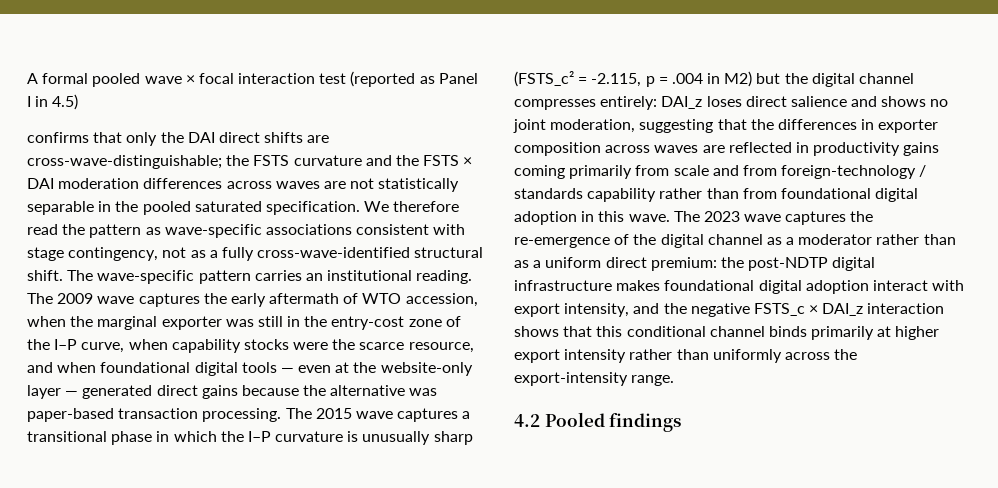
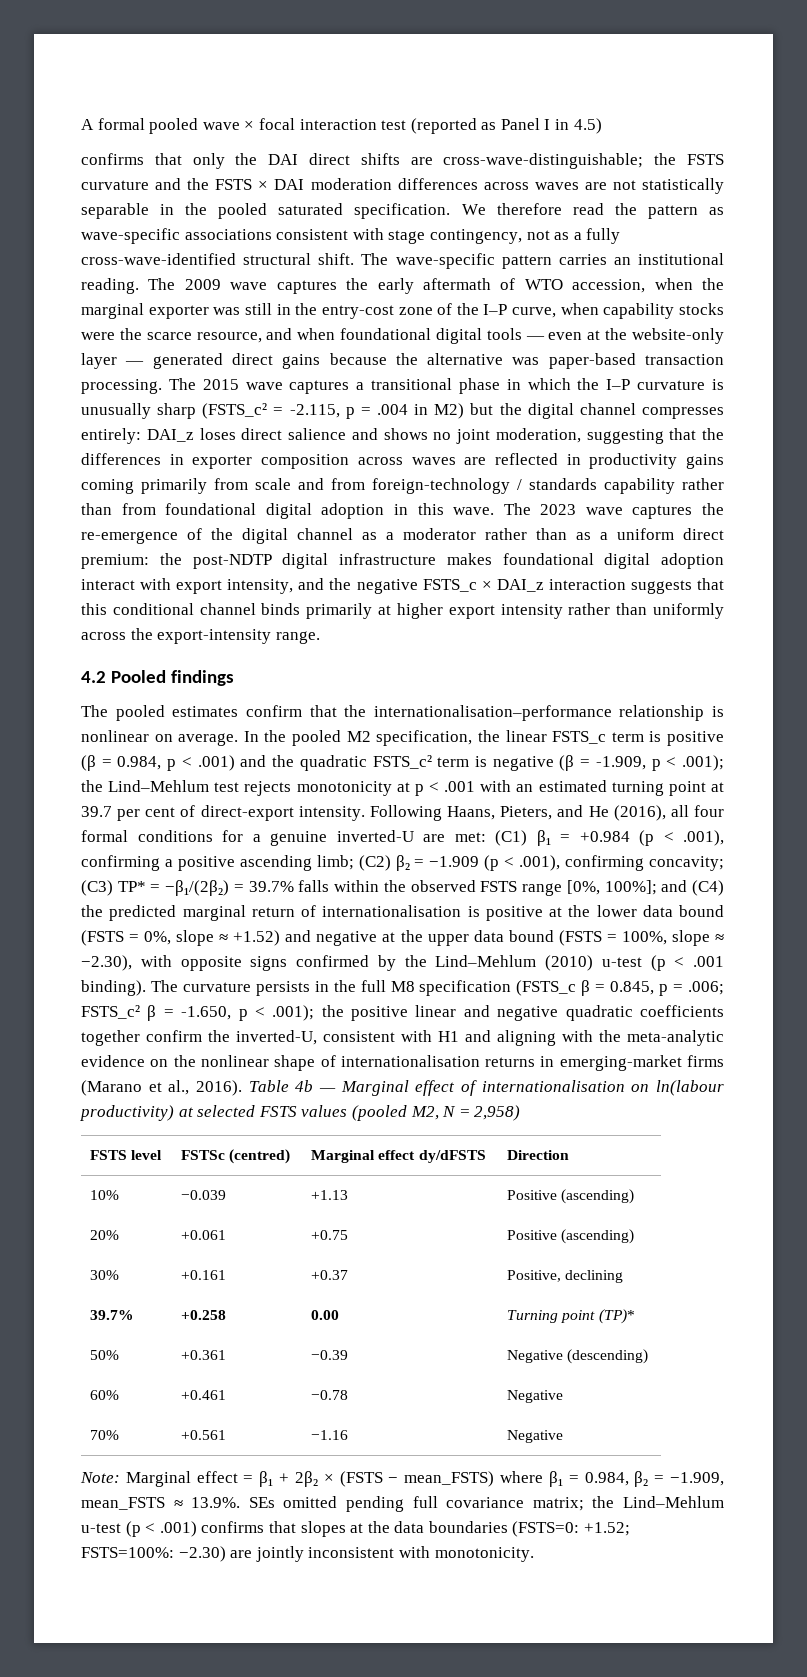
- The 2023 wave captures the re-emergence of the digital channel as a moderator rather than as a uniform direct premium: the post-NDTP digital infrastructure makes foundational digital adoption interact with export intensity, and the negative FSTS_c × DAI_z interaction shows that this conditional channel binds primarily at higher export intensity rather than uniformly across the export-intensity range.
+ The 2023 wave captures the re-emergence of the digital channel as a moderator rather than as a uniform direct premium: the post-NDTP digital infrastructure makes foundational digital adoption interact with export intensity, and the negative FSTS_c × DAI_z interaction suggests that this conditional channel binds primarily at higher export intensity rather than uniformly across the export-intensity range.
+ The pooled estimates confirm that the internationalisation–performance relationship is nonlinear on average. In the pooled M2 specification, the linear FSTS_c term is positive (β = 0.984, p < .001) and the quadratic FSTS_c² term is negative (β = -1.909, p < .001); the Lind–Mehlum test rejects monotonicity at p < .001 with an estimated turning point at 39.7 per cent of direct-export intensity. Following Haans, Pieters, and He (2016), all four formal conditions for a genuine inverted-U are met: (C1) β₁ = +0.984 (p < .001), confirming a positive ascending limb; (C2) β₂ = −1.909 (p < .001), confirming concavity; (C3) TP* = −β₁/(2β₂) = 39.7% falls within the observed FSTS range [0%, 100%]; and (C4) the predicted marginal return of internationalisation is positive at the lower data bound (FSTS = 0%, slope ≈ +1.52) and negative at the upper data bound (FSTS = 100%, slope ≈ −2.30), with opposite signs confirmed by the Lind–Mehlum (2010) u-test (p < .001 binding). The curvature persists in the full M8 specification (FSTS_c β = 0.845, p = .006; FSTS_c² β = -1.650, p < .001); the positive linear and negative quadratic coefficients together confirm the inverted-U, consistent with H1 and aligning with the meta-analytic evidence on the nonlinear shape of internationalisation returns in emerging-market firms (Marano et al., 2016). Table 4b — Marginal effect of internationalisation on ln(labour productivity) at selected FSTS values (pooled M2, N = 2,958)
+ FSTS level | FSTSc (centred) | Marginal effect dy/dFSTS | Direction
+ 10% | −0.039 | +1.13 | Positive (ascending)
+ 20% | +0.061 | +0.75 | Positive (ascending)
+ 30% | +0.161 | +0.37 | Positive, declining
+ 39.7% | +0.258 | 0.00 | Turning point (TP)*
+ 50% | +0.361 | −0.39 | Negative (descending)
+ 60% | +0.461 | −0.78 | Negative
+ 70% | +0.561 | −1.16 | Negative
+ Note: Marginal effect = β₁ + 2β₂ × (FSTS − mean_FSTS) where β₁ = 0.984, β₂ = −1.909, mean_FSTS ≈ 13.9%. SEs omitted pending full covariance matrix; the Lind–Mehlum u-test (p < .001) confirms that slopes at the data boundaries (FSTS=0: +1.52; FSTS=100%: −2.30) are jointly inconsistent with monotonicity.

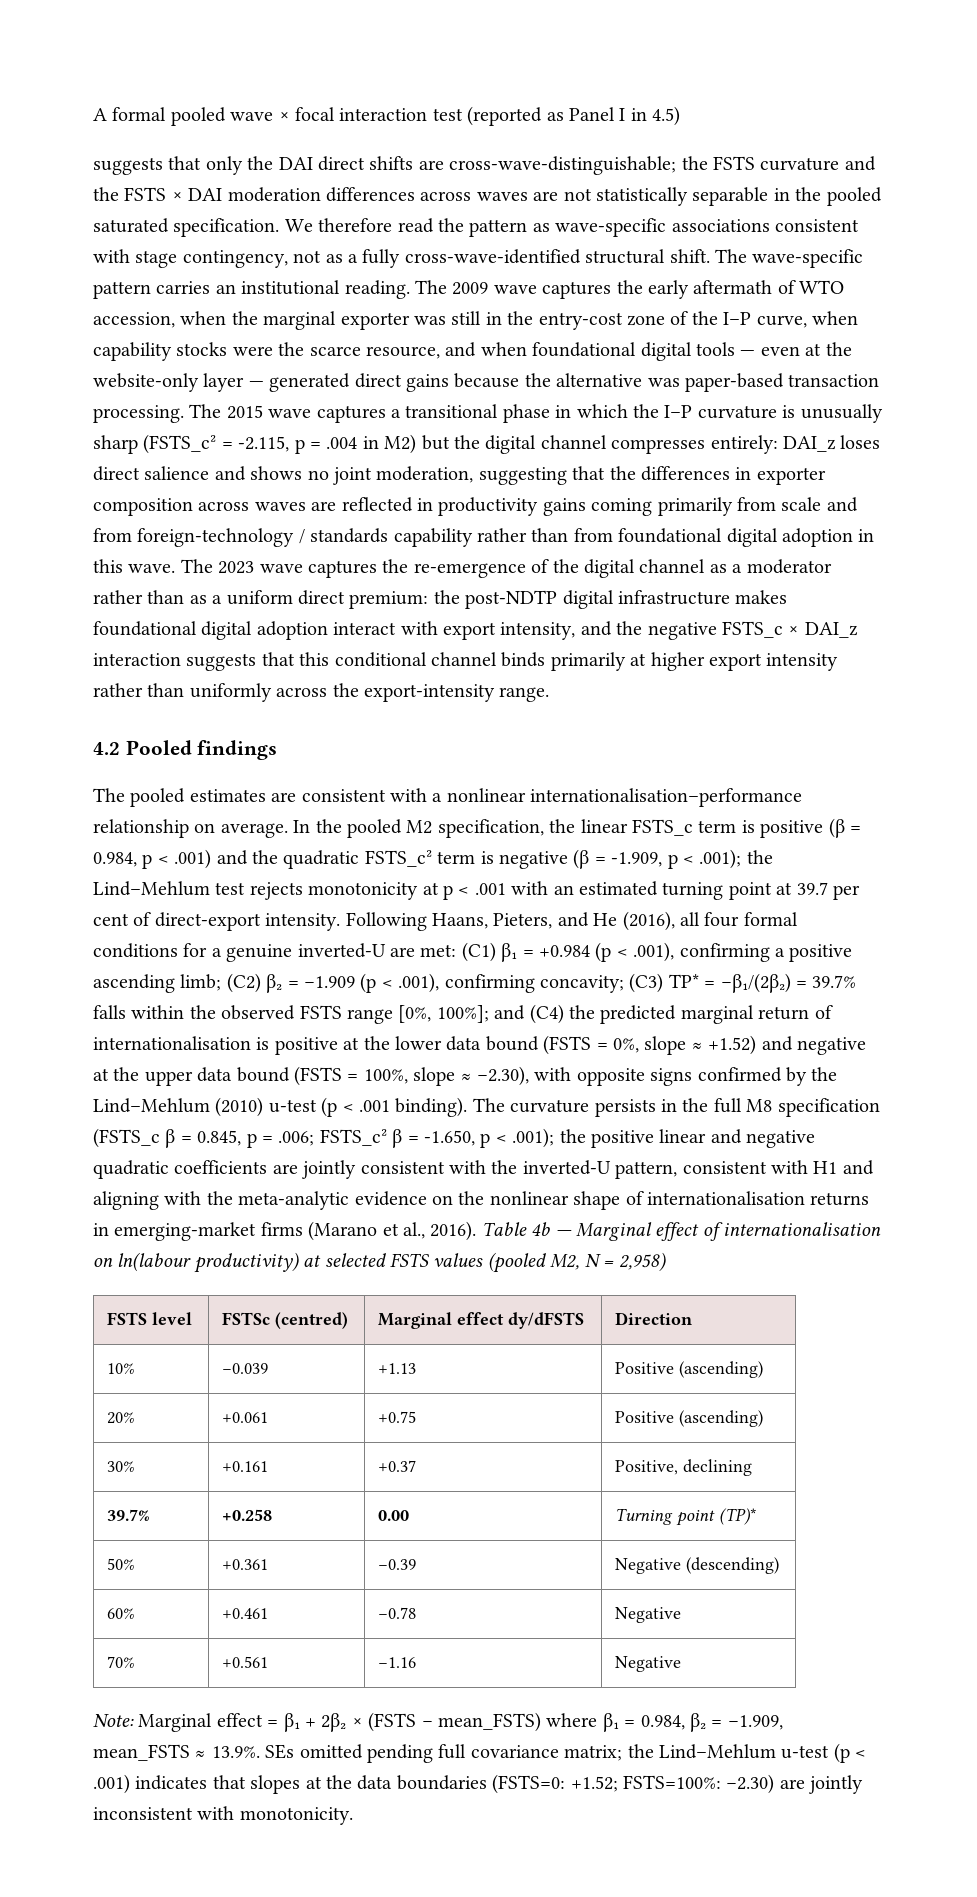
- confirms that only the DAI direct shifts are cross-wave-distinguishable; the FSTS curvature and the FSTS × DAI moderation differences across waves are not statistically separable in the pooled saturated specification.
+ suggests that only the DAI direct shifts are cross-wave-distinguishable; the FSTS curvature and the FSTS × DAI moderation differences across waves are not statistically separable in the pooled saturated specification.
- The pooled estimates confirm that the internationalisation–performance relationship is nonlinear on average.
+ The pooled estimates are consistent with a nonlinear internationalisation–performance relationship on average.
- The curvature persists in the full M8 specification (FSTS_c β = 0.845, p = .006; FSTS_c² β = -1.650, p < .001); the positive linear and negative quadratic coefficients together confirm the inverted-U, consistent with H1 and aligning with the meta-analytic evidence on the nonlinear shape of internationalisation returns in emerging-market firms (Marano et al., 2016).
+ The curvature persists in the full M8 specification (FSTS_c β = 0.845, p = .006; FSTS_c² β = -1.650, p < .001); the positive linear and negative quadratic coefficients are jointly consistent with the inverted-U pattern, consistent with H1 and aligning with the meta-analytic evidence on the nonlinear shape of internationalisation returns in emerging-market firms (Marano et al., 2016).
- Note: Marginal effect = β₁ + 2β₂ × (FSTS − mean_FSTS) where β₁ = 0.984, β₂ = −1.909, mean_FSTS ≈ 13.9%. SEs omitted pending full covariance matrix; the Lind–Mehlum u-test (p < .001) confirms that slopes at the data boundaries (FSTS=0: +1.52; FSTS=100%: −2.30) are jointly inconsistent with monotonicity.
+ Note: Marginal effect = β₁ + 2β₂ × (FSTS − mean_FSTS) where β₁ = 0.984, β₂ = −1.909, mean_FSTS ≈ 13.9%. SEs omitted pending full covariance matrix; the Lind–Mehlum u-test (p < .001) indicates that slopes at the data boundaries (FSTS=0: +1.52; FSTS=100%: −2.30) are jointly inconsistent with monotonicity.

